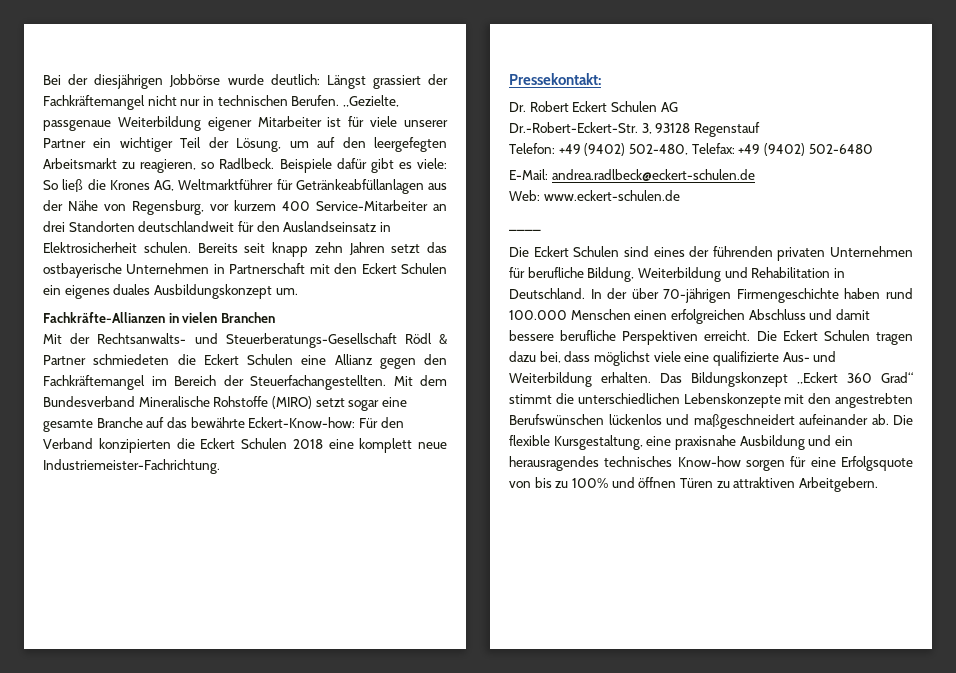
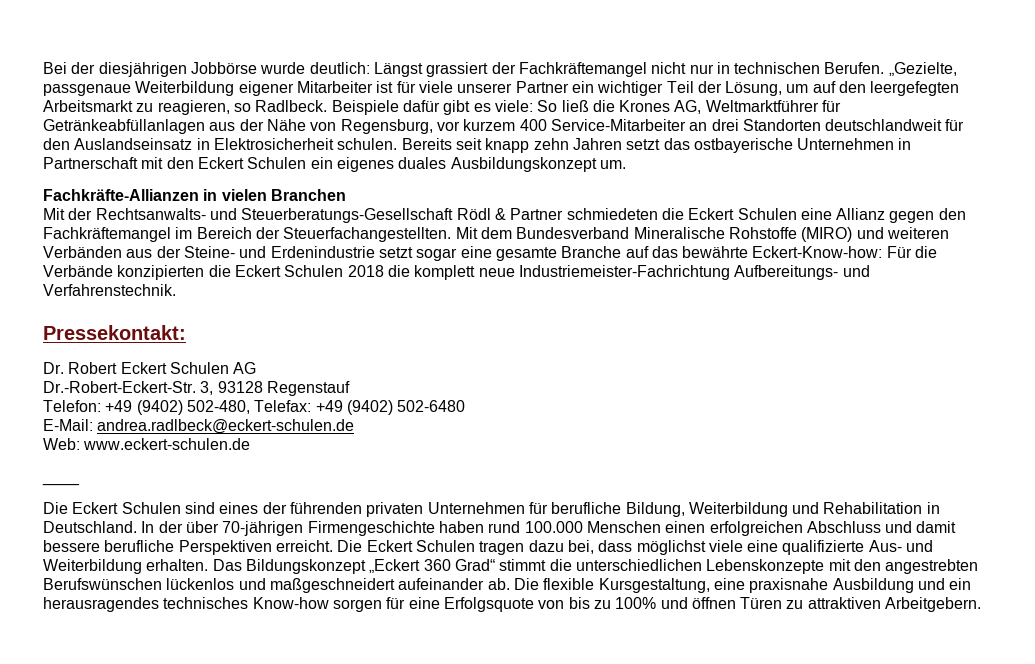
- Mit dem Bundesverband Mineralische Rohstoffe (MIRO) setzt sogar eine gesamte Branche auf das bewährte Eckert-Know-how: Für den Verband konzipierten die Eckert Schulen 2018 eine komplett neue Industriemeister-Fachrichtung.
+ Mit dem Bundesverband Mineralische Rohstoffe (MIRO) und weiteren Verbänden aus der Steine- und Erdenindustrie setzt sogar eine gesamte Branche auf das bewährte Eckert-Know-how: Für die Verbände konzipierten die Eckert Schulen 2018 die komplett neue Industriemeister-Fachrichtung Aufbereitungs- und Verfahrenstechnik.

